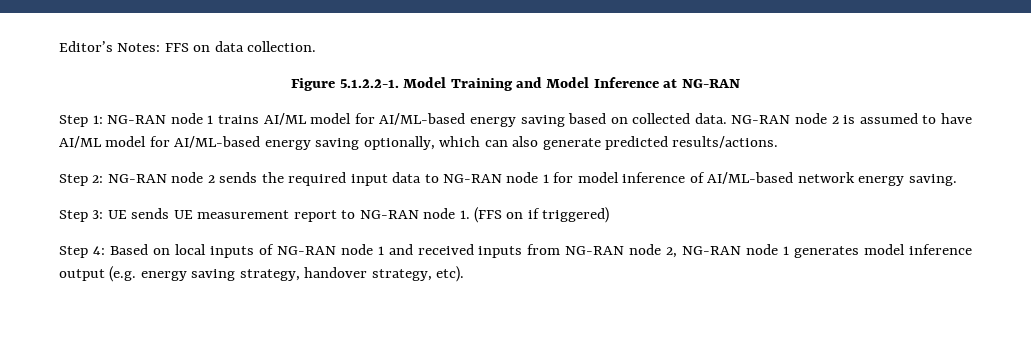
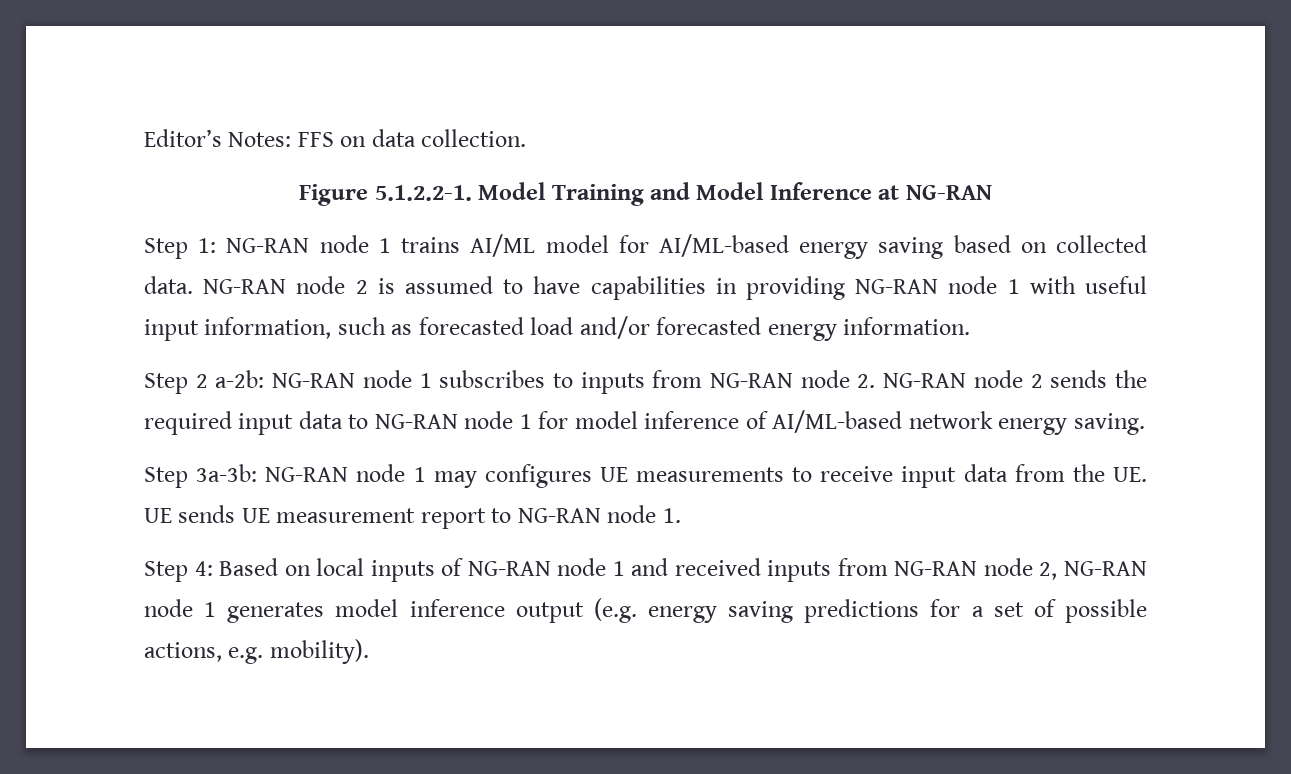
- NG-RAN node 2 is assumed to have AI/ML model for AI/ML-based energy saving optionally, which can also generate predicted results/actions.
- Step 2: NG-RAN node 2 sends the required input data to NG-RAN node 1 for model inference of AI/ML-based network energy saving.
+ NG-RAN node 2 is assumed to have capabilities in providing NG-RAN node 1 with useful input information, such as forecasted load and/or forecasted energy information.
+ Step 2 a-2b: NG-RAN node 1 subscribes to inputs from NG-RAN node 2. NG-RAN node 2 sends the required input data to NG-RAN node 1 for model inference of AI/ML-based network energy saving.
- Step 3: UE sends UE measurement report to NG-RAN node 1. (FFS on if triggered)
+ Step 3a-3b: NG-RAN node 1 may configures UE measurements to receive input data from the UE. UE sends UE measurement report to NG-RAN node 1.
- Step 4: Based on local inputs of NG-RAN node 1 and received inputs from NG-RAN node 2, NG-RAN node 1 generates model inference output (e.g. energy saving strategy, handover strategy, etc).
+ Step 4: Based on local inputs of NG-RAN node 1 and received inputs from NG-RAN node 2, NG-RAN node 1 generates model inference output (e.g. energy saving predictions for a set of possible actions, e.g. mobility).

